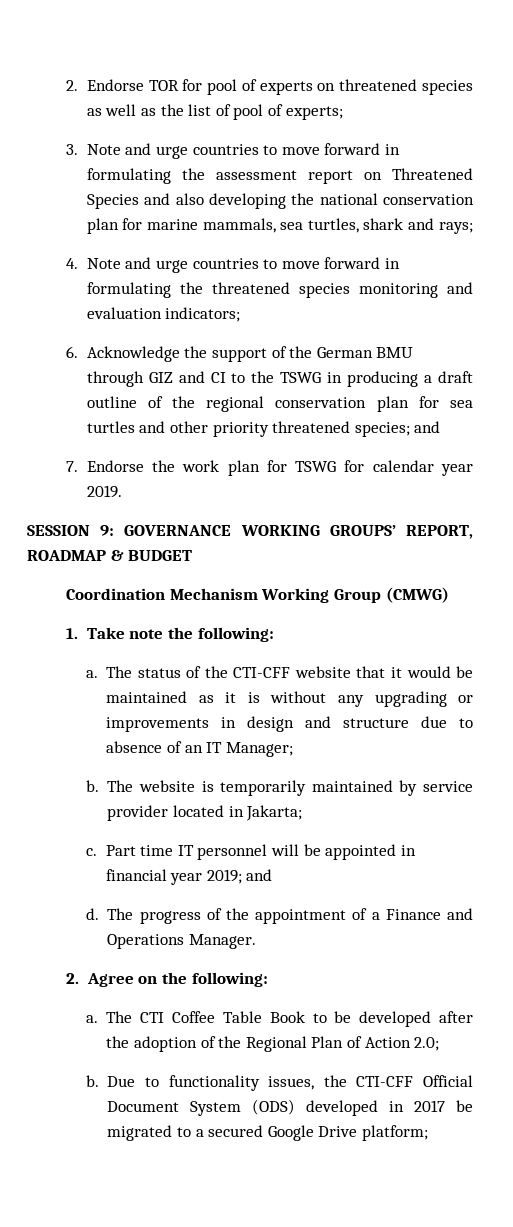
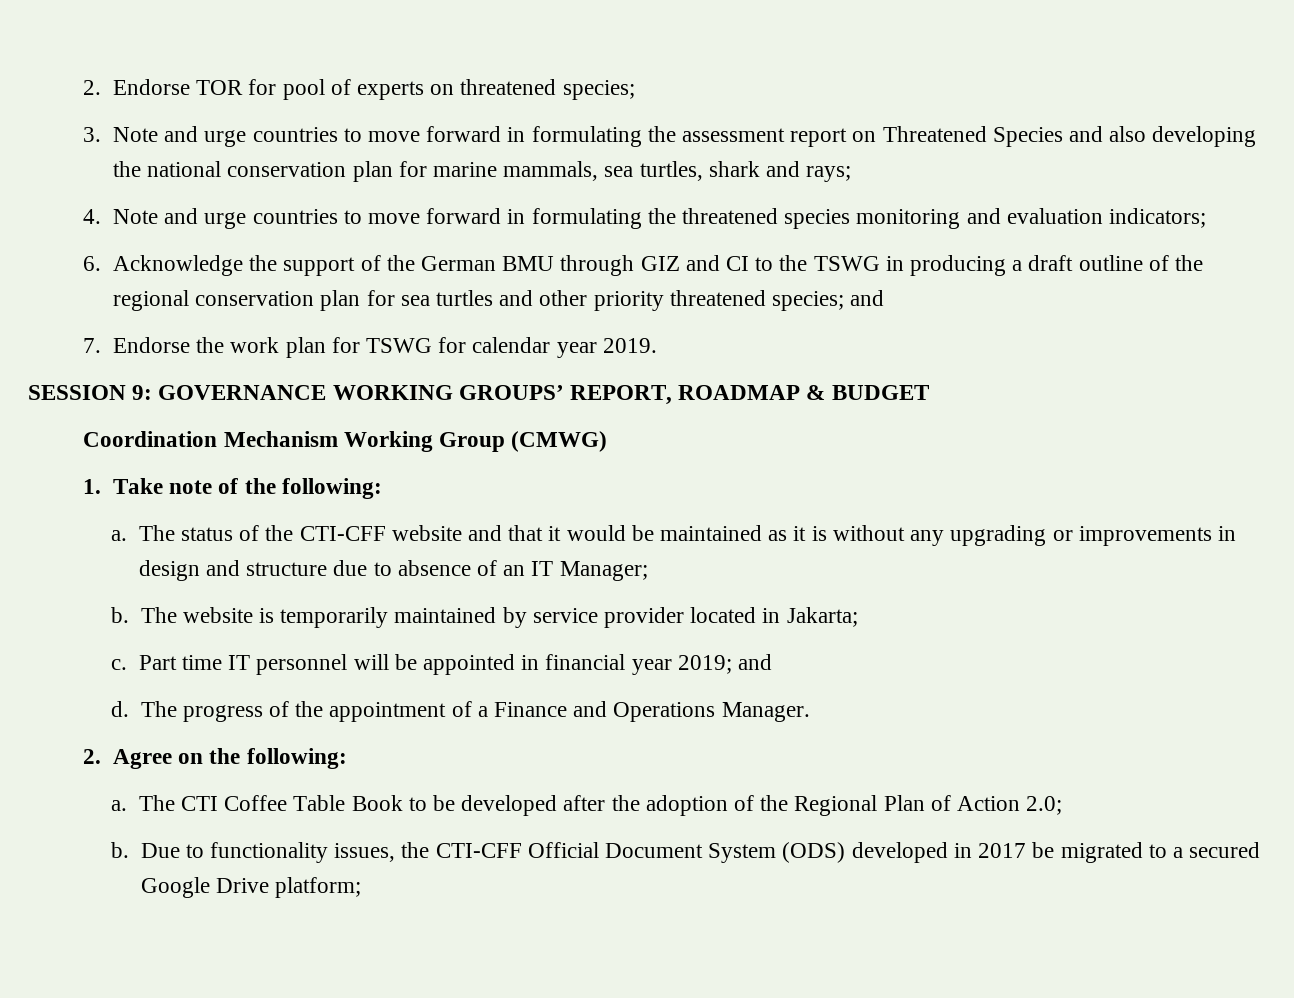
- 2. Endorse TOR for pool of experts on threatened species as well as the list of pool of experts;
+ 2. Endorse TOR for pool of experts on threatened species;
- 1. Take note the following:
+ 1. Take note of the following:
- The status of the CTI-CFF website that it would be maintained as it is without any upgrading or improvements in design and structure due to absence of an IT Manager;
+ The status of the CTI-CFF website and that it would be maintained as it is without any upgrading or improvements in design and structure due to absence of an IT Manager;

